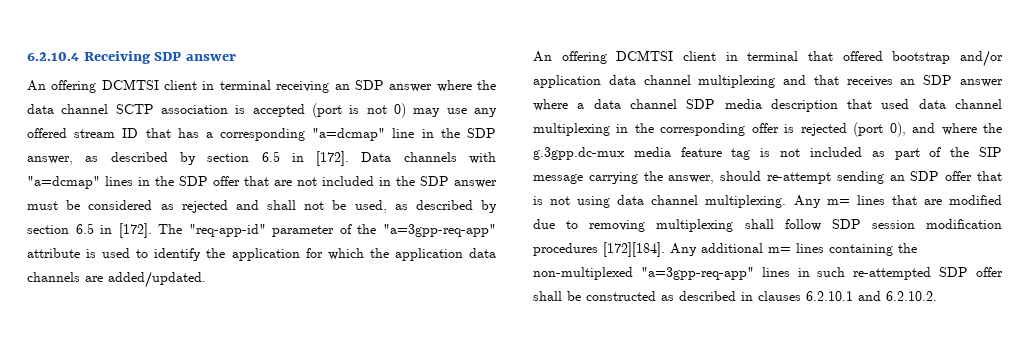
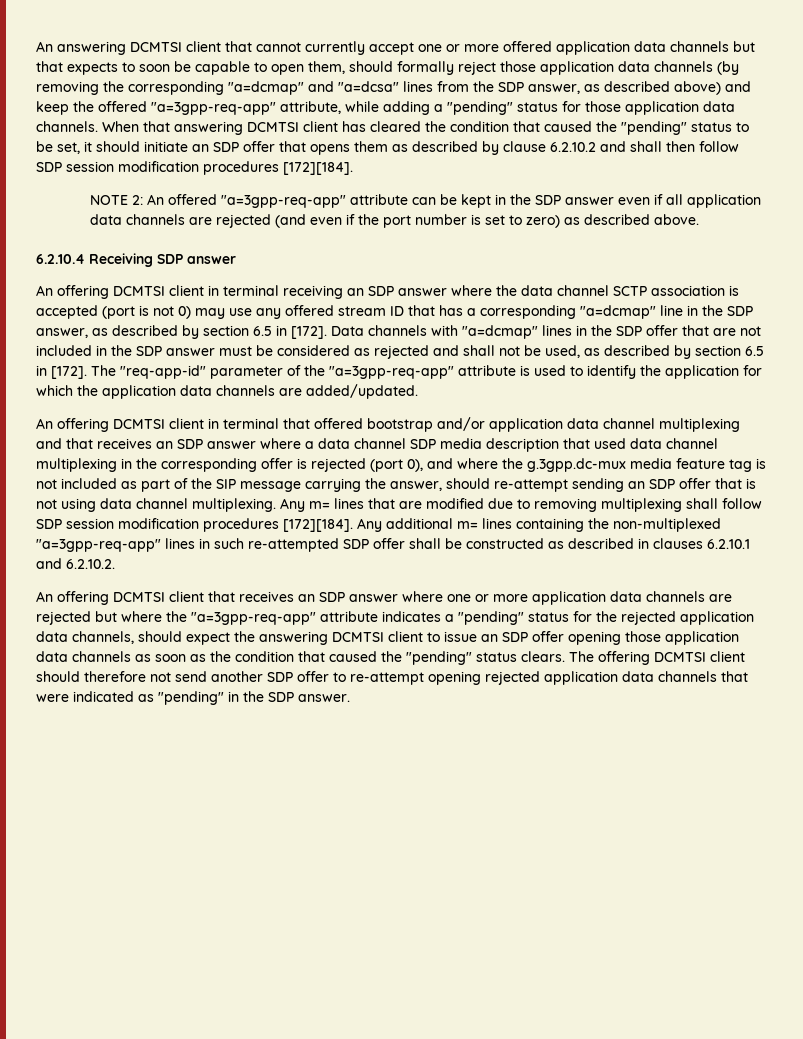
+ An answering DCMTSI client that cannot currently accept one or more offered application data channels but that expects to soon be capable to open them, should formally reject those application data channels (by removing the corresponding "a=dcmap" and "a=dcsa" lines from the SDP answer, as described above) and keep the offered "a=3gpp-req-app" attribute, while adding a "pending" status for those application data channels. When that answering DCMTSI client has cleared the condition that caused the "pending" status to be set, it should initiate an SDP offer that opens them as described by clause 6.2.10.2 and shall then follow SDP session modification procedures [172][184].
+ NOTE 2: An offered "a=3gpp-req-app" attribute can be kept in the SDP answer even if all application data channels are rejected (and even if the port number is set to zero) as described above.
+ An offering DCMTSI client that receives an SDP answer where one or more application data channels are rejected but where the "a=3gpp-req-app" attribute indicates a "pending" status for the rejected application data channels, should expect the answering DCMTSI client to issue an SDP offer opening those application data channels as soon as the condition that caused the "pending" status clears. The offering DCMTSI client should therefore not send another SDP offer to re-attempt opening rejected application data channels that were indicated as "pending" in the SDP answer.

